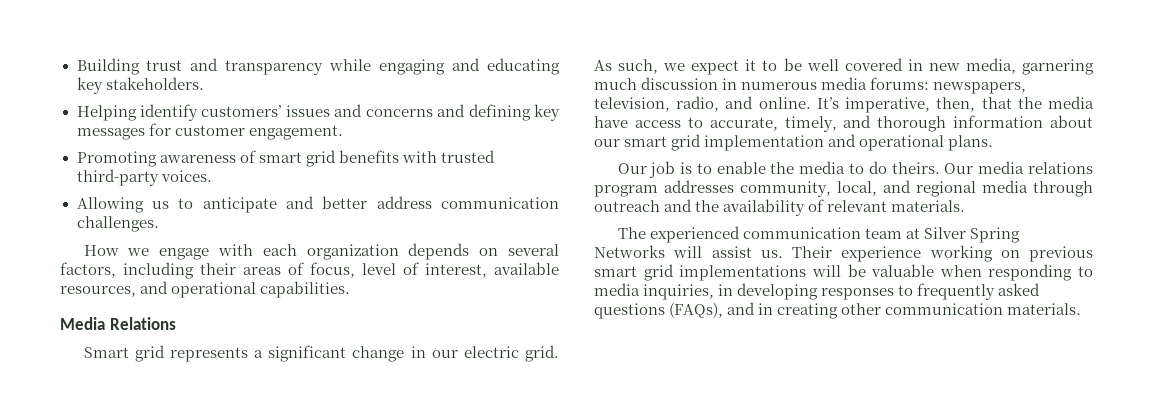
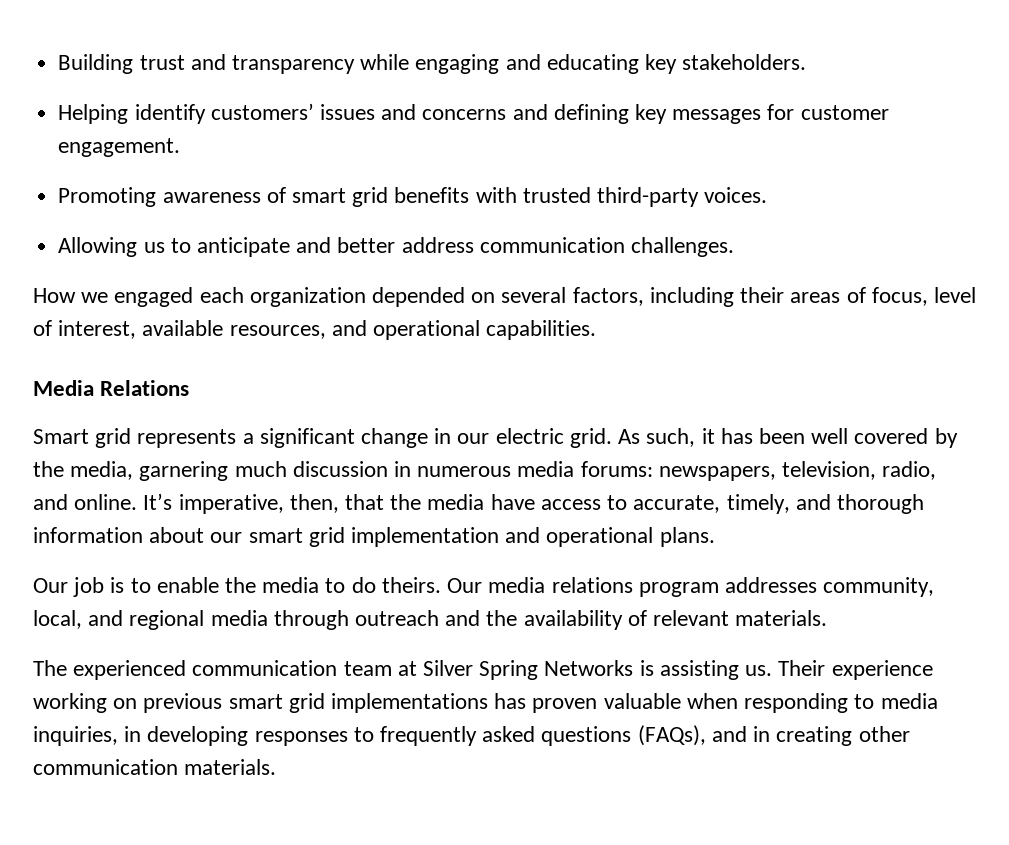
- How we engage with each organization depends on several factors, including their areas of focus, level of interest, available resources, and operational capabilities.
+ How we engaged each organization depended on several factors, including their areas of focus, level of interest, available resources, and operational capabilities.
- As such, we expect it to be well covered in new media, garnering much discussion in numerous media forums: newspapers, television, radio, and online.
+ As such, it has been well covered by the media, garnering much discussion in numerous media forums: newspapers, television, radio, and online.
- The experienced communication team at Silver Spring Networks will assist us.
+ The experienced communication team at Silver Spring Networks is assisting us.
- Their experience working on previous smart grid implementations will be valuable when responding to media inquiries, in developing responses to frequently asked questions (FAQs), and in creating other communication materials.
+ Their experience working on previous smart grid implementations has proven valuable when responding to media inquiries, in developing responses to frequently asked questions (FAQs), and in creating other communication materials.

